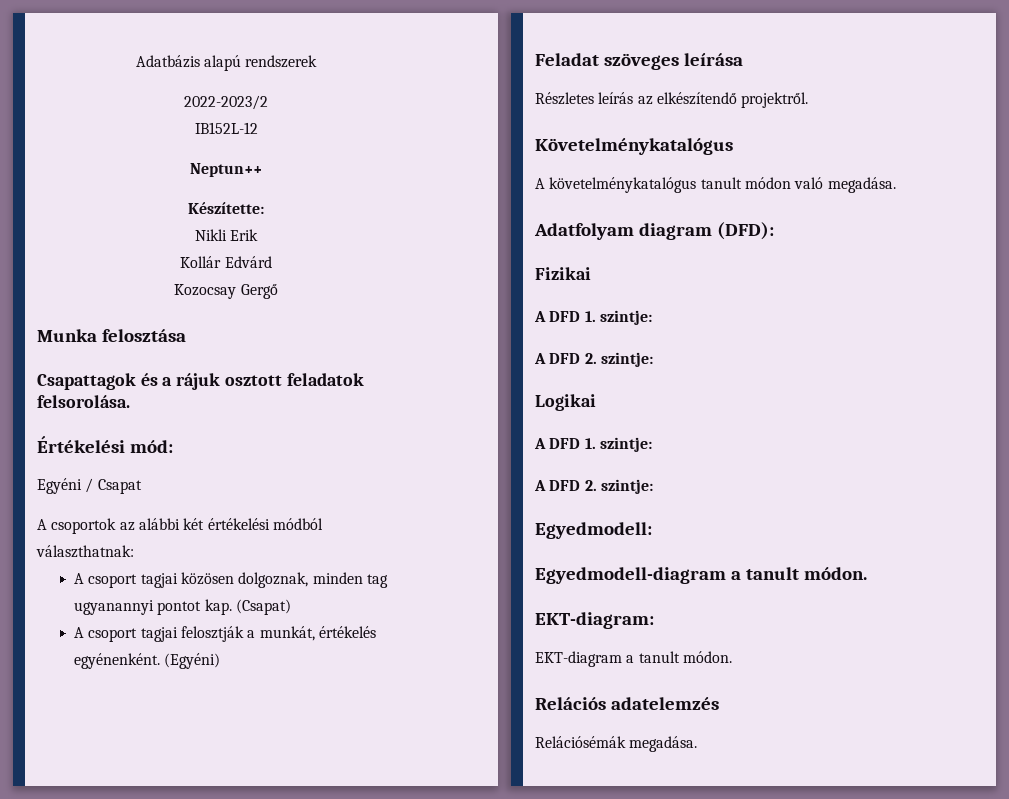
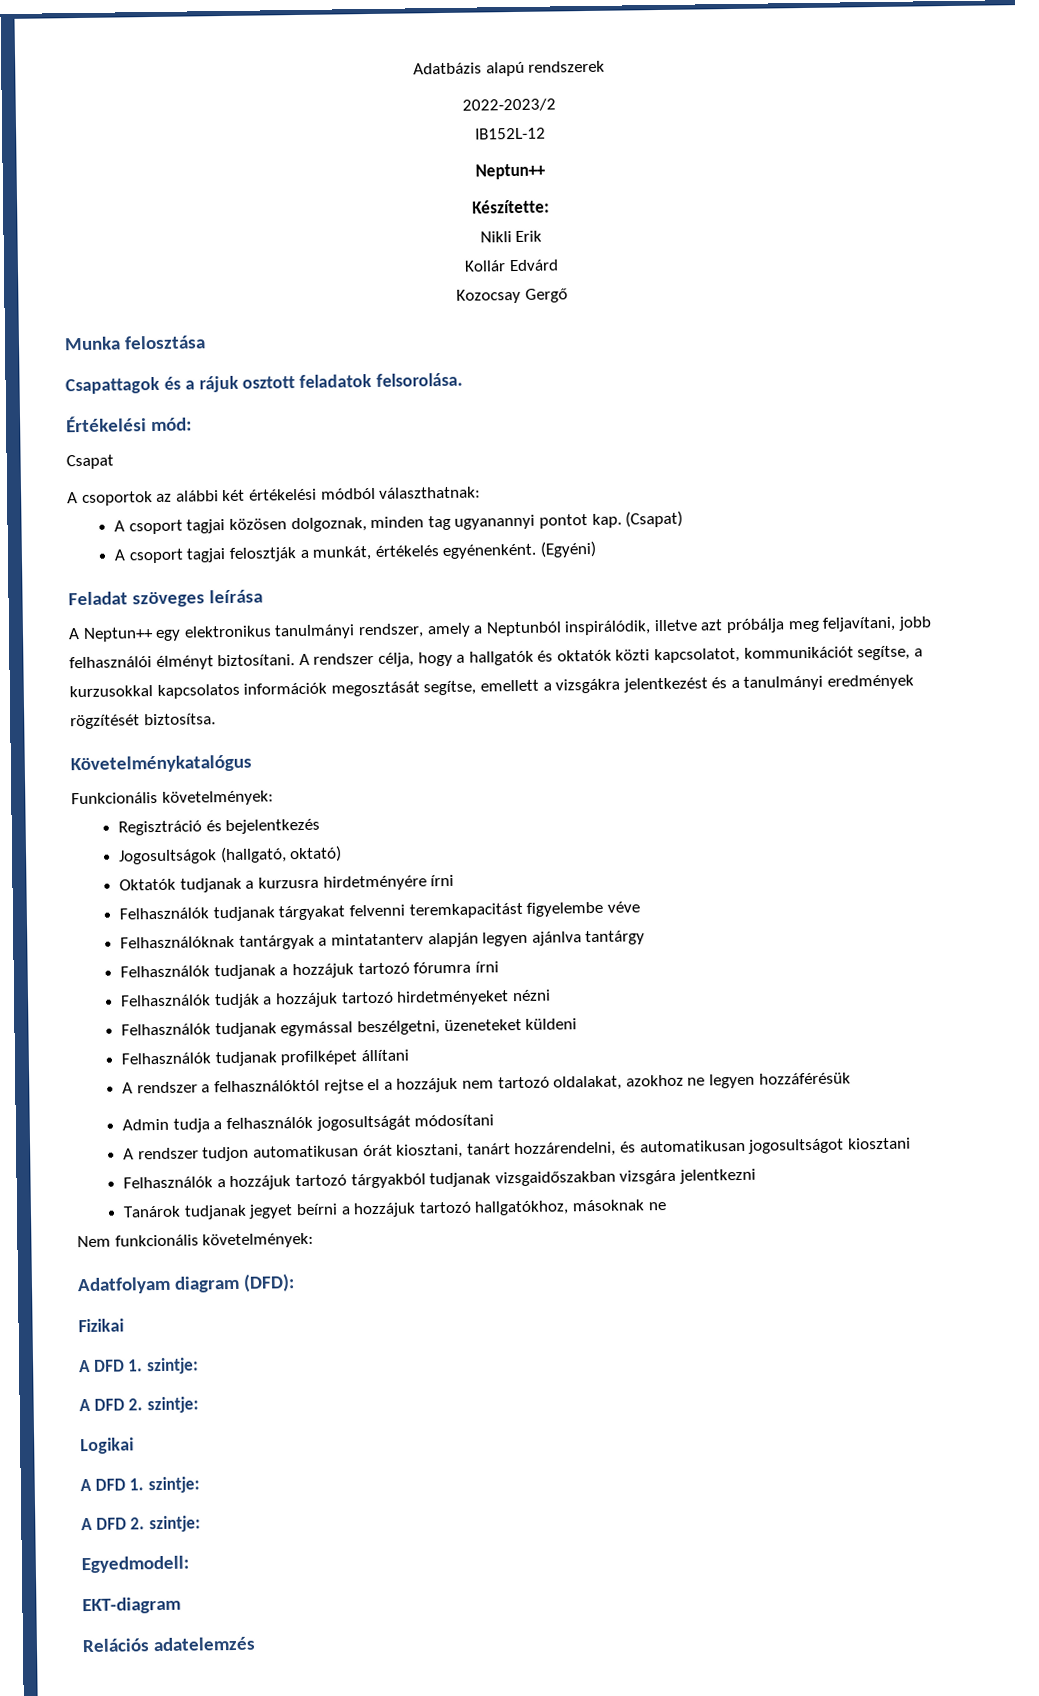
- Egyéni / Csapat
+ Csapat
- Részletes leírás az elkészítendő projektről.
+ A Neptun++ egy elektronikus tanulmányi rendszer, amely a Neptunból inspirálódik, illetve azt próbálja meg feljavítani, jobb felhasználói élményt biztosítani. A rendszer célja, hogy a hallgatók és oktatók közti kapcsolatot, kommunikációt segítse, a kurzusokkal kapcsolatos információk megosztását segítse, emellett a vizsgákra jelentkezést és a tanulmányi eredmények rögzítését biztosítsa.
  Követelménykatalógus
- A követelménykatalógus tanult módon való megadása.
+ Funkcionális követelmények:
+ Regisztráció és bejelentkezés
+ Jogosultságok (hallgató, oktató)
+ Oktatók tudjanak a kurzusra hirdetményére írni
+ Felhasználók tudjanak tárgyakat felvenni teremkapacitást figyelembe véve
+ Felhasználóknak tantárgyak a mintatanterv alapján legyen ajánlva tantárgy
+ Felhasználók tudjanak a hozzájuk tartozó fórumra írni
+ Felhasználók tudják a hozzájuk tartozó hirdetményeket nézni
+ Felhasználók tudjanak egymással beszélgetni, üzeneteket küldeni
+ Felhasználók tudjanak profilképet állítani
+ A rendszer a felhasználóktól rejtse el a hozzájuk nem tartozó oldalakat, azokhoz ne legyen hozzáférésük
+ Admin tudja a felhasználók jogosultságát módosítani
+ A rendszer tudjon automatikusan órát kiosztani, tanárt hozzárendelni, és automatikusan jogosultságot kiosztani
+ Felhasználók a hozzájuk tartozó tárgyakból tudjanak vizsgaidőszakban vizsgára jelentkezni
+ Tanárok tudjanak jegyet beírni a hozzájuk tartozó hallgatókhoz, másoknak ne
+ Nem funkcionális követelmények:
- Egyedmodell-diagram a tanult módon.
- EKT-diagram:
- EKT-diagram a tanult módon.
+ EKT-diagram
- Relációsémák megadása.

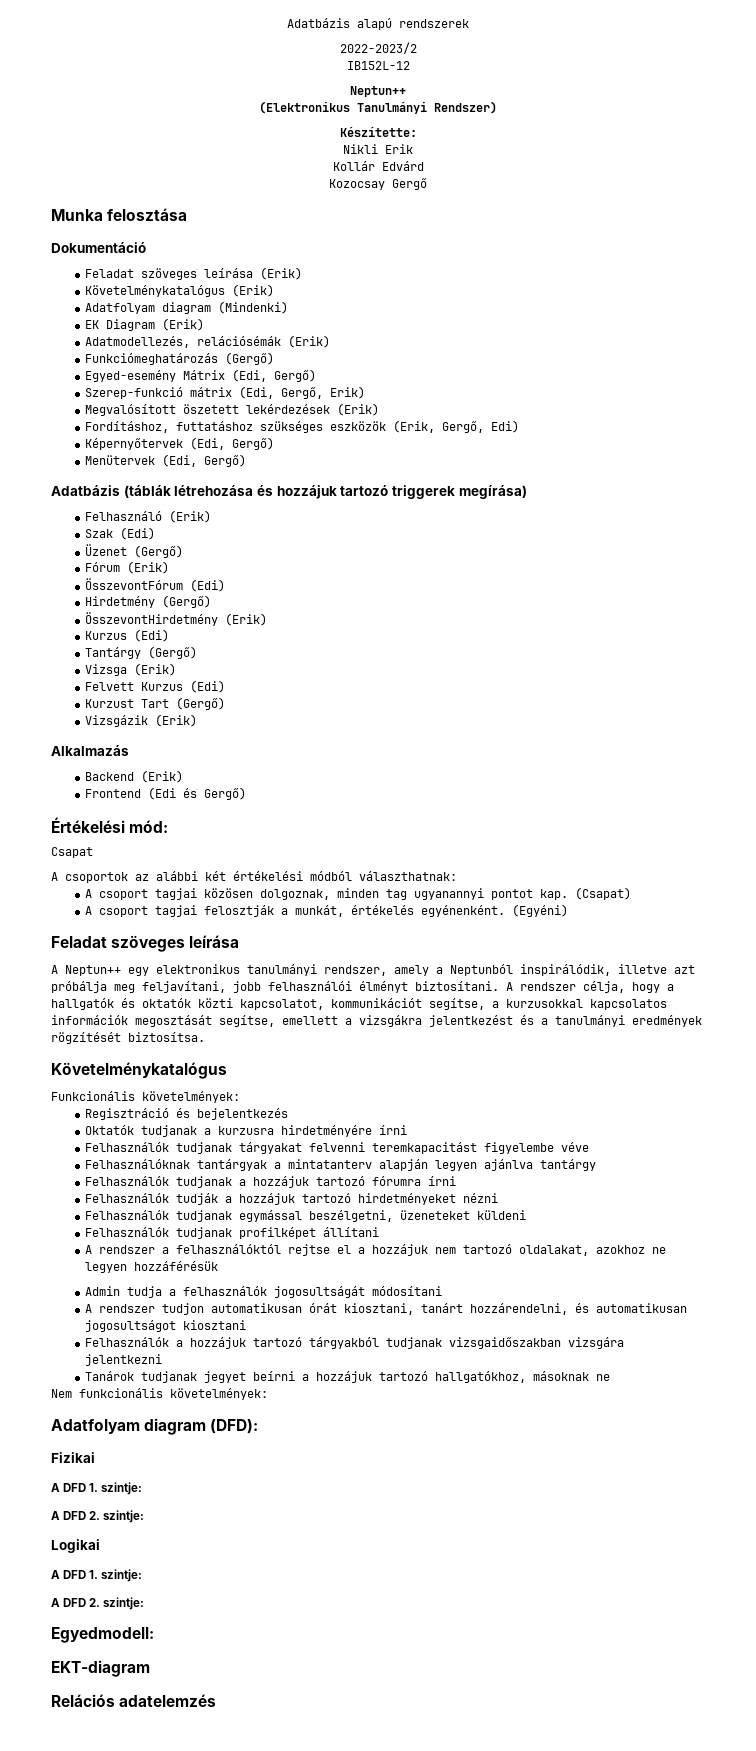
+ (Elektronikus Tanulmányi Rendszer)
- Csapattagok és a rájuk osztott feladatok felsorolása.
+ Dokumentáció
+ Feladat szöveges leírása (Erik)
+ Követelménykatalógus (Erik)
+ Adatfolyam diagram (Mindenki)
+ EK Diagram (Erik)
+ Adatmodellezés, relációsémák (Erik)
+ Funkciómeghatározás (Gergő)
+ Egyed-esemény Mátrix (Edi, Gergő)
+ Szerep-funkció mátrix (Edi, Gergő, Erik)
+ Megvalósított öszetett lekérdezések (Erik)
+ Fordításhoz, futtatáshoz szükséges eszközök (Erik, Gergő, Edi)
+ Képernyőtervek (Edi, Gergő)
+ Menütervek (Edi, Gergő)
+ Adatbázis (táblák létrehozása és hozzájuk tartozó triggerek megírása)
+ Felhasználó (Erik)
+ Szak (Edi)
+ Üzenet (Gergő)
+ Fórum (Erik)
+ ÖsszevontFórum (Edi)
+ Hirdetmény (Gergő)
+ ÖsszevontHirdetmény (Erik)
+ Kurzus (Edi)
+ Tantárgy (Gergő)
+ Vizsga (Erik)
+ Felvett Kurzus (Edi)
+ Kurzust Tart (Gergő)
+ Vizsgázik (Erik)
+ Alkalmazás
+ Backend (Erik)
+ Frontend (Edi és Gergő)
- Jogosultságok (hallgató, oktató)

